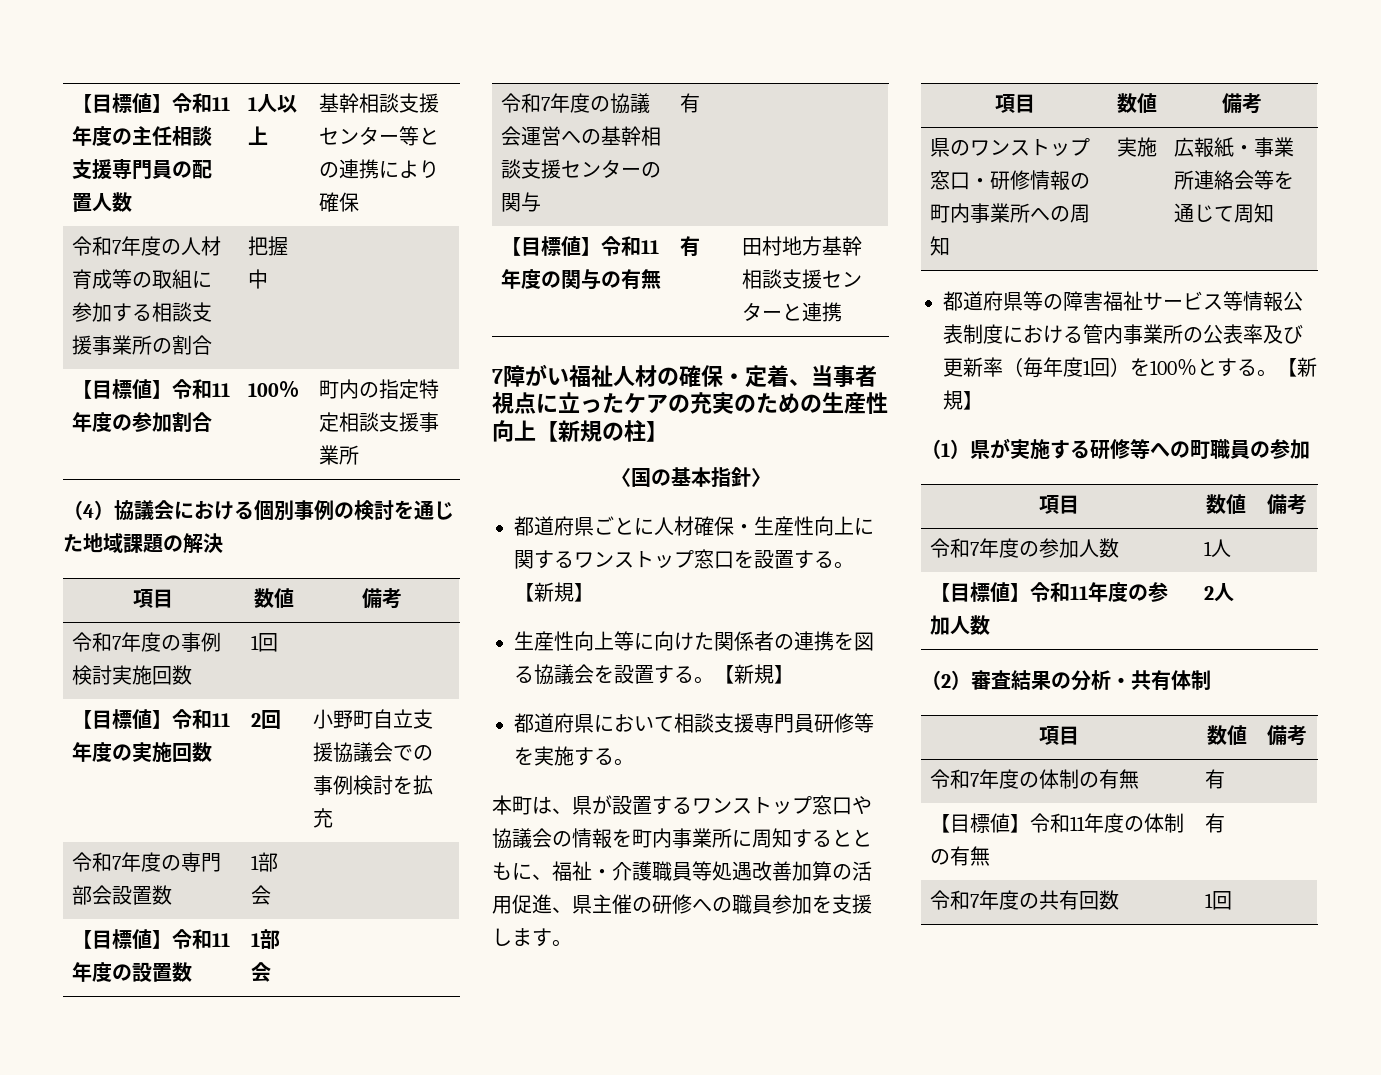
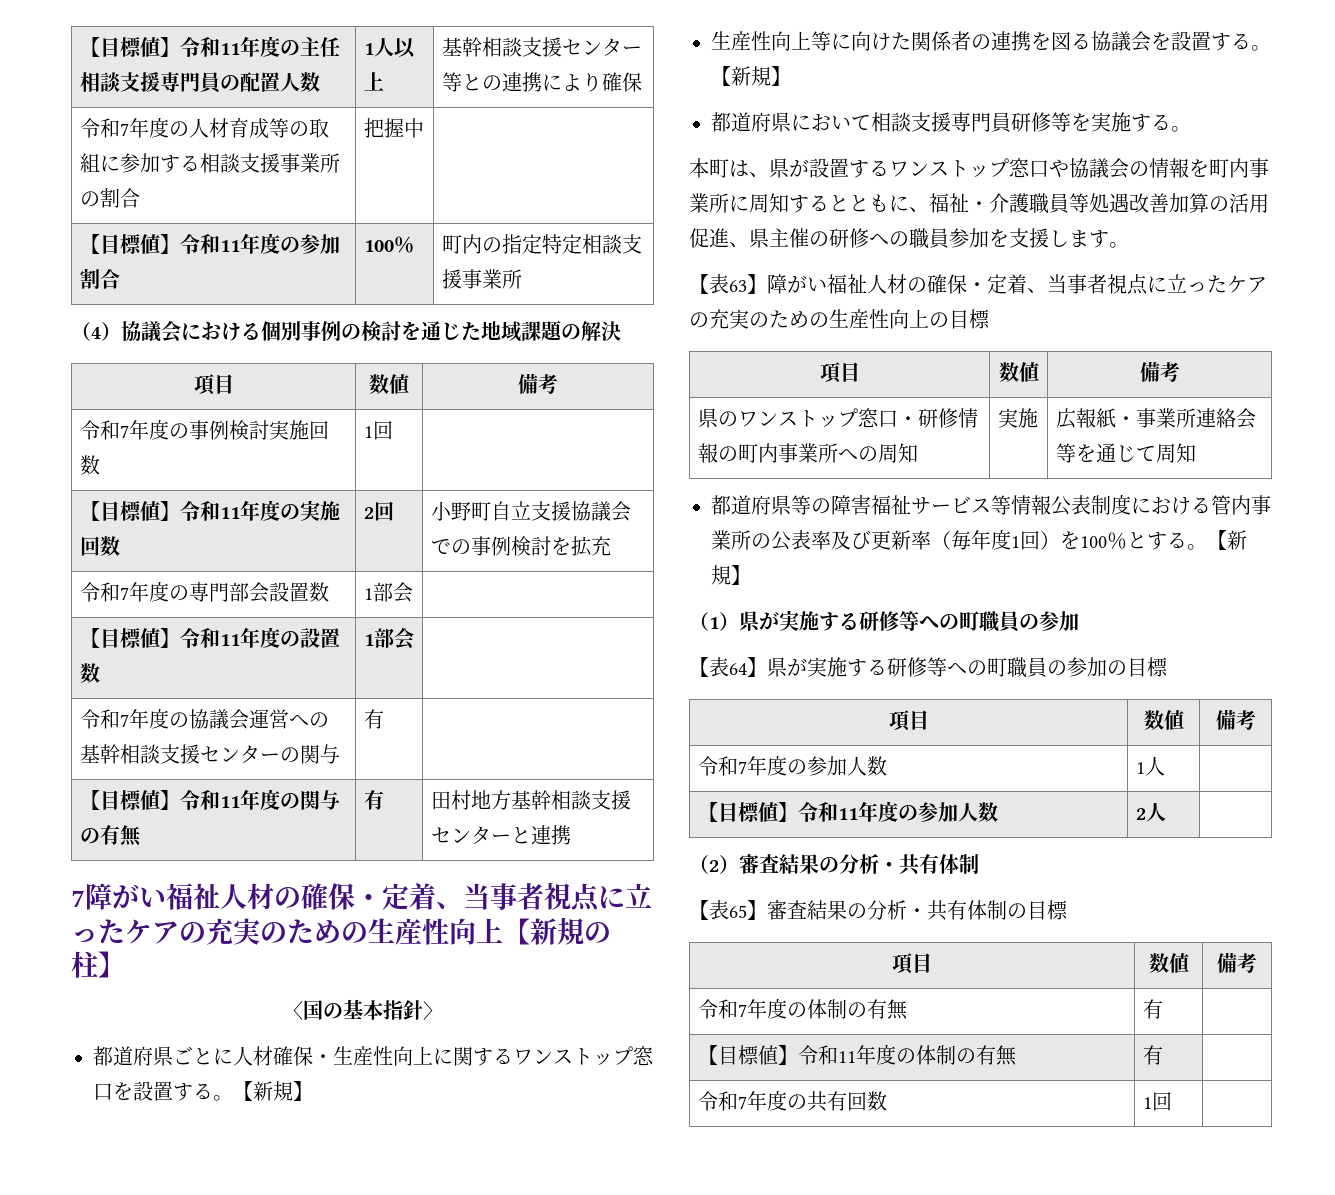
+ 【表63】障がい福祉人材の確保・定着、当事者視点に立ったケアの充実のための生産性向上の目標
+ 【表64】県が実施する研修等への町職員の参加の目標
+ 【表65】審査結果の分析・共有体制の目標

